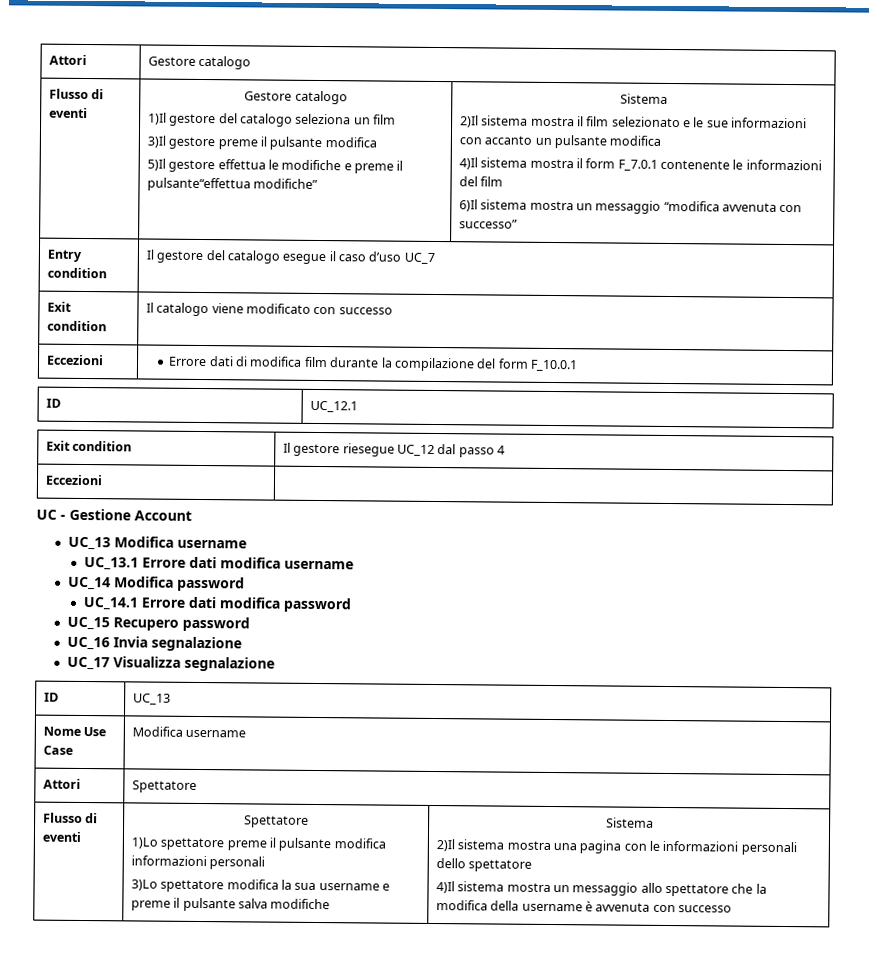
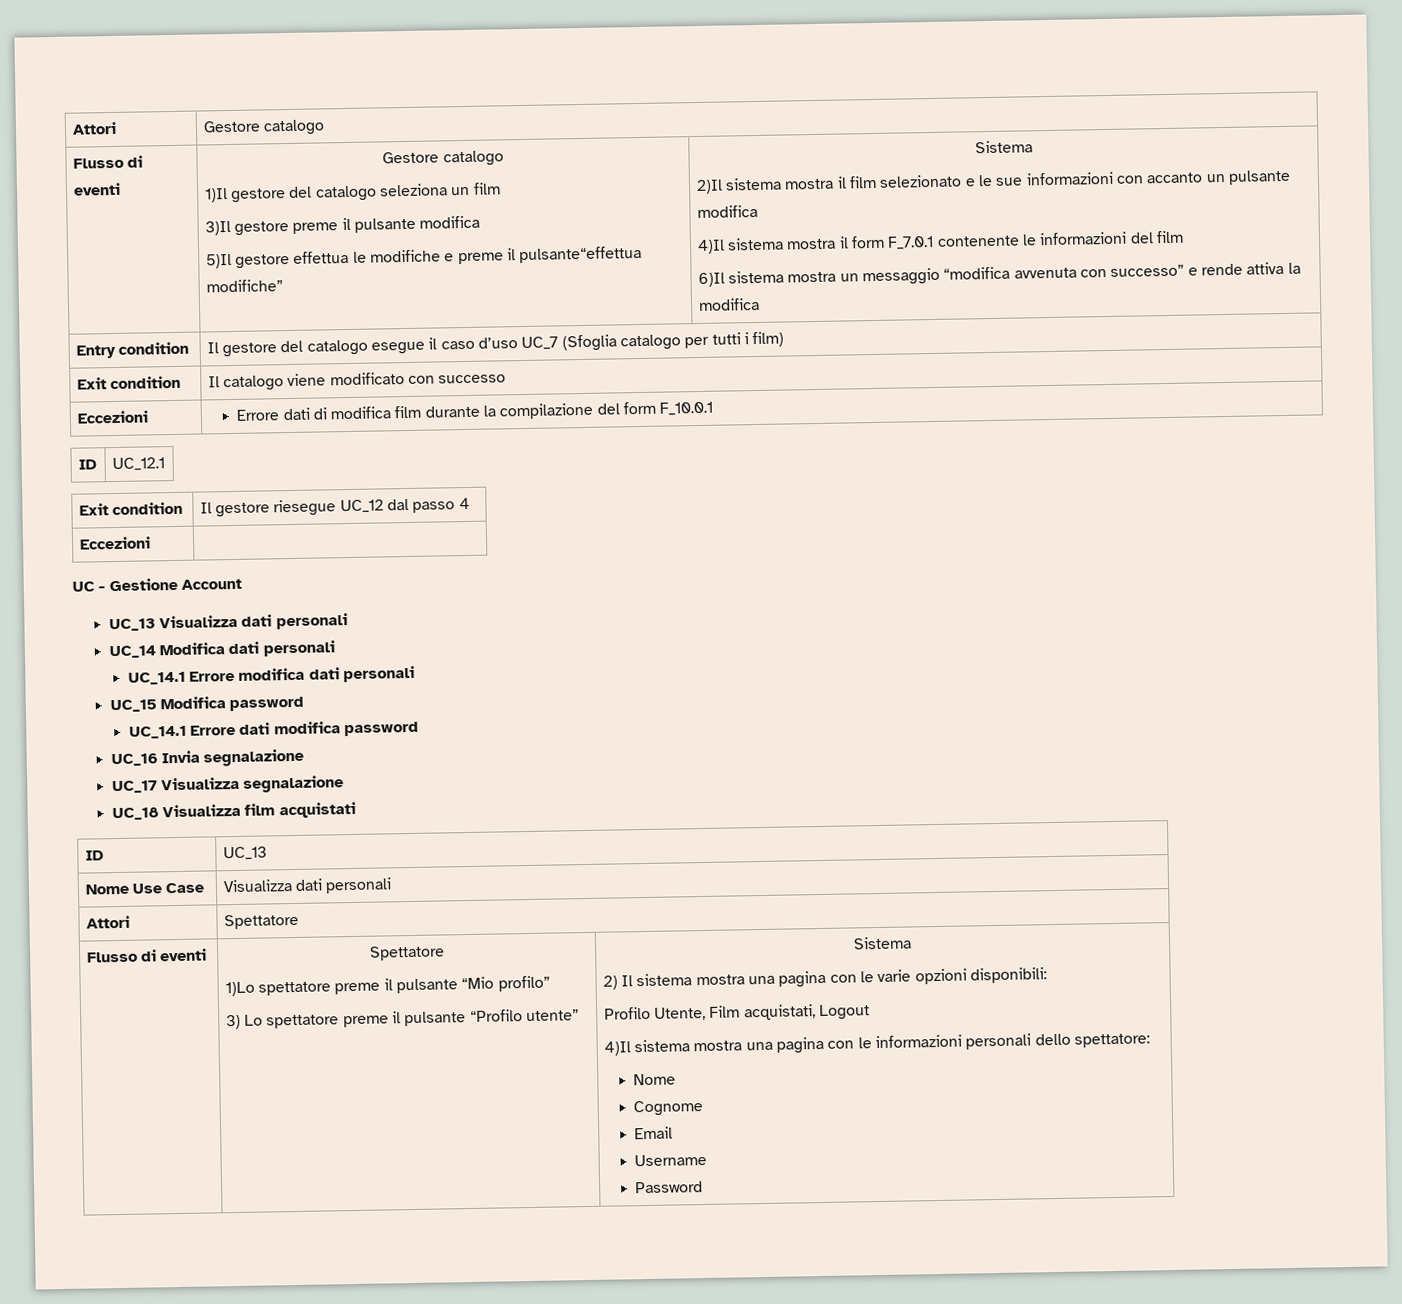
- 6)Il sistema mostra un messaggio “modifica avvenuta con successo”
+ 6)Il sistema mostra un messaggio “modifica avvenuta con successo” e rende attiva la modifica
- Entry condition | Il gestore del catalogo esegue il caso d’uso UC_7
+ Entry condition | Il gestore del catalogo esegue il caso d’uso UC_7 (Sfoglia catalogo per tutti i film)
- UC_13 Modifica username
- UC_13.1 Errore dati modifica username
- UC_14 Modifica password
+ UC_13 Visualizza dati personali
+ UC_14 Modifica dati personali
+ UC_14.1 Errore modifica dati personali
+ UC_15 Modifica password
- UC_15 Recupero password
+ UC_18 Visualizza film acquistati
- Nome Use Case | Modifica username
+ Nome Use Case | Visualizza dati personali
- 1)Lo spettatore preme il pulsante modifica informazioni personali
- 3)Lo spettatore modifica la sua username e preme il pulsante salva modifiche | Sistema
- 2)Il sistema mostra una pagina con le informazioni personali dello spettatore
- 4)Il sistema mostra un messaggio allo spettatore che la modifica della username è avvenuta con successo
+ 1)Lo spettatore preme il pulsante “Mio profilo”
+ 3) Lo spettatore preme il pulsante “Profilo utente” | Sistema
+ 2) Il sistema mostra una pagina con le varie opzioni disponibili:
+ Profilo Utente, Film acquistati, Logout
+ 4)Il sistema mostra una pagina con le informazioni personali dello spettatore:
+ Nome
+ Cognome
+ Email
+ Username
+ Password

